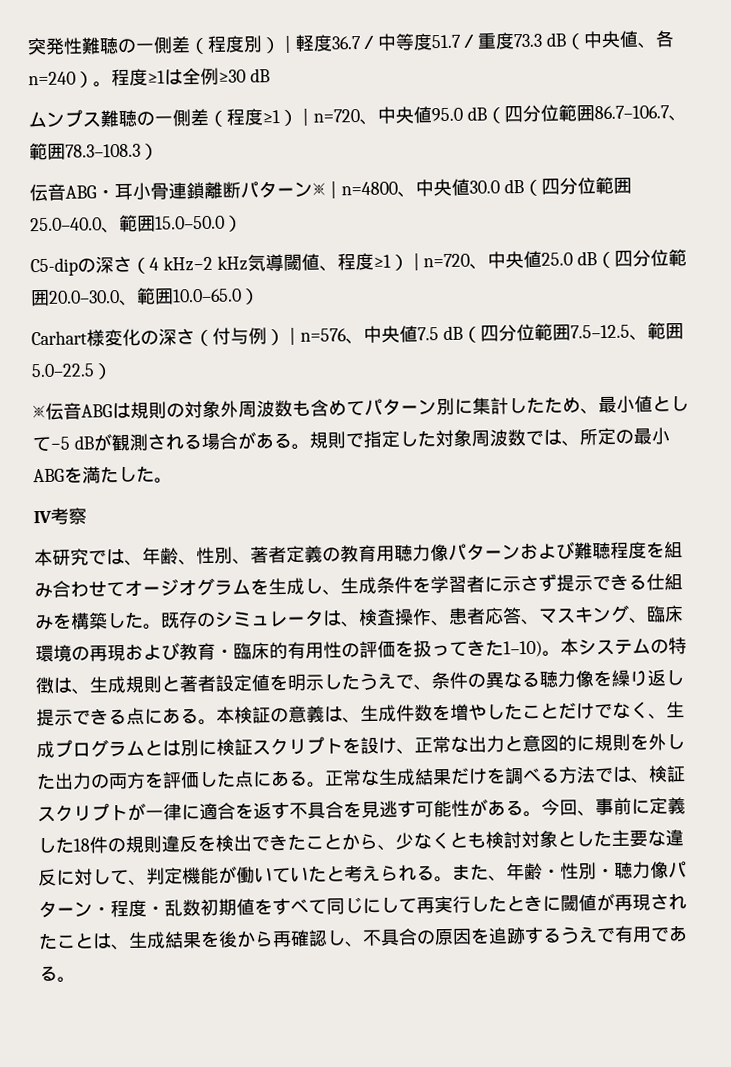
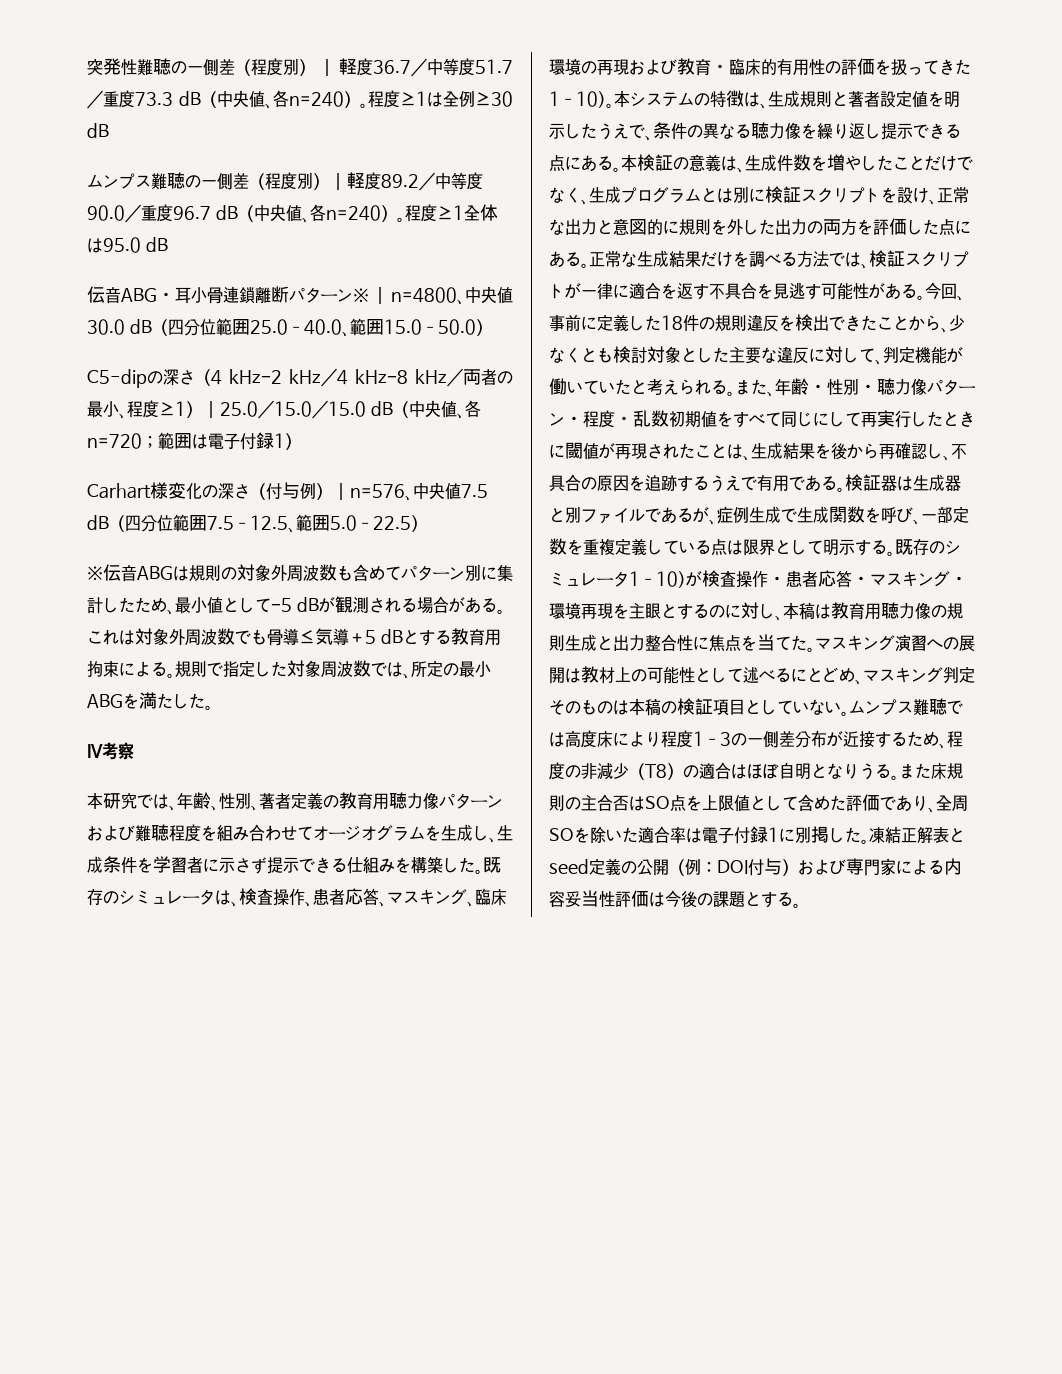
- ムンプス難聴の一側差（程度≥1） | n=720、中央値95.0 dB（四分位範囲86.7–106.7、範囲78.3–108.3）
+ ムンプス難聴の一側差（程度別） | 軽度89.2／中等度90.0／重度96.7 dB（中央値、各n=240）。程度≥1全体は95.0 dB
- C5-dipの深さ（4 kHz−2 kHz気導閾値、程度≥1） | n=720、中央値25.0 dB（四分位範囲20.0–30.0、範囲10.0–65.0）
+ C5-dipの深さ（4 kHz−2 kHz／4 kHz−8 kHz／両者の最小、程度≥1） | 25.0／15.0／15.0 dB（中央値、各n=720；範囲は電子付録1）
+ これは対象外周波数でも骨導≤気導＋5 dBとする教育用拘束による。
+ 検証器は生成器と別ファイルであるが、症例生成で生成関数を呼び、一部定数を重複定義している点は限界として明示する。既存のシミュレータ1–10)が検査操作・患者応答・マスキング・環境再現を主眼とするのに対し、本稿は教育用聴力像の規則生成と出力整合性に焦点を当てた。マスキング演習への展開は教材上の可能性として述べるにとどめ、マスキング判定そのものは本稿の検証項目としていない。ムンプス難聴では高度床により程度1–3の一側差分布が近接するため、程度の非減少（T8）の適合はほぼ自明となりうる。また床規則の主合否はSO点を上限値として含めた評価であり、全周SOを除いた適合率は電子付録1に別掲した。凍結正解表とseed定義の公開（例：DOI付与）および専門家による内容妥当性評価は今後の課題とする。

